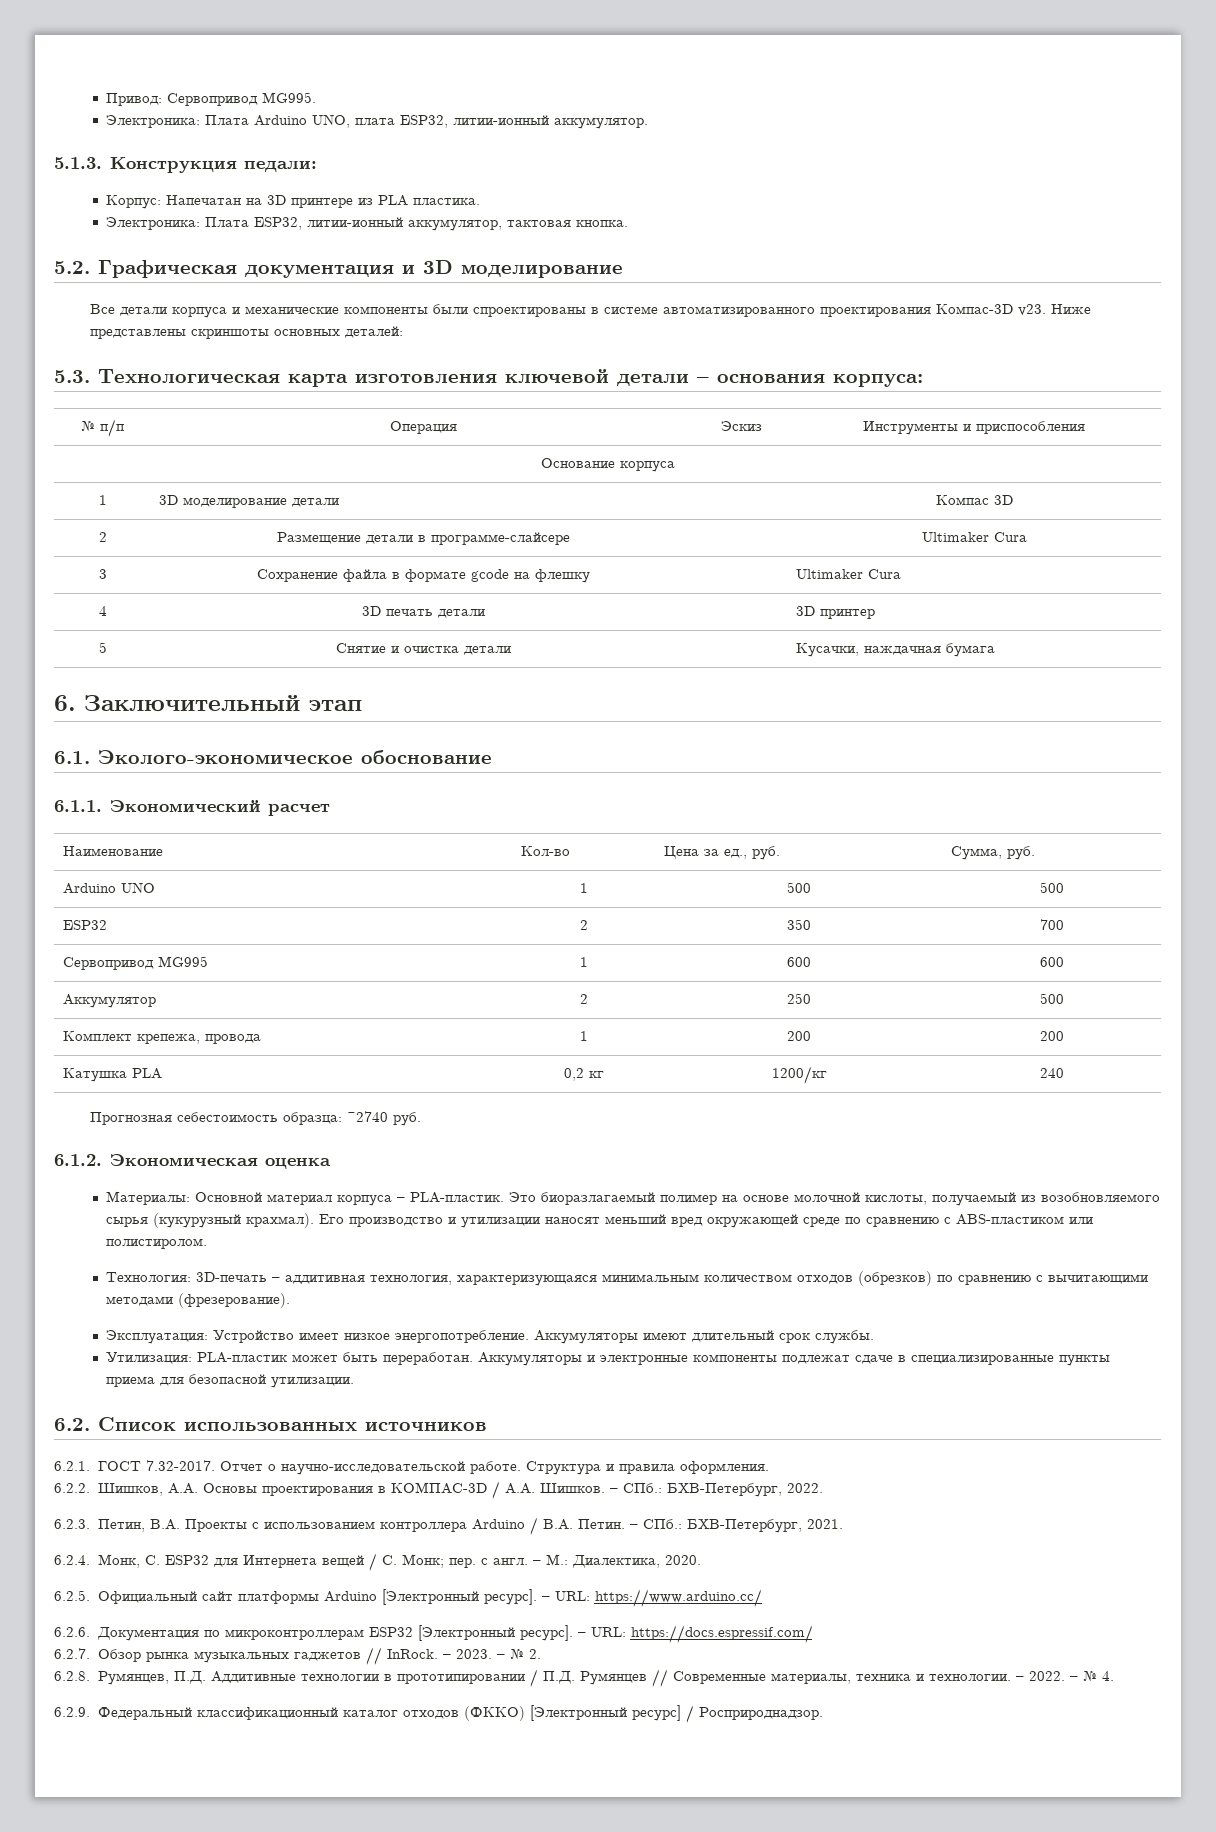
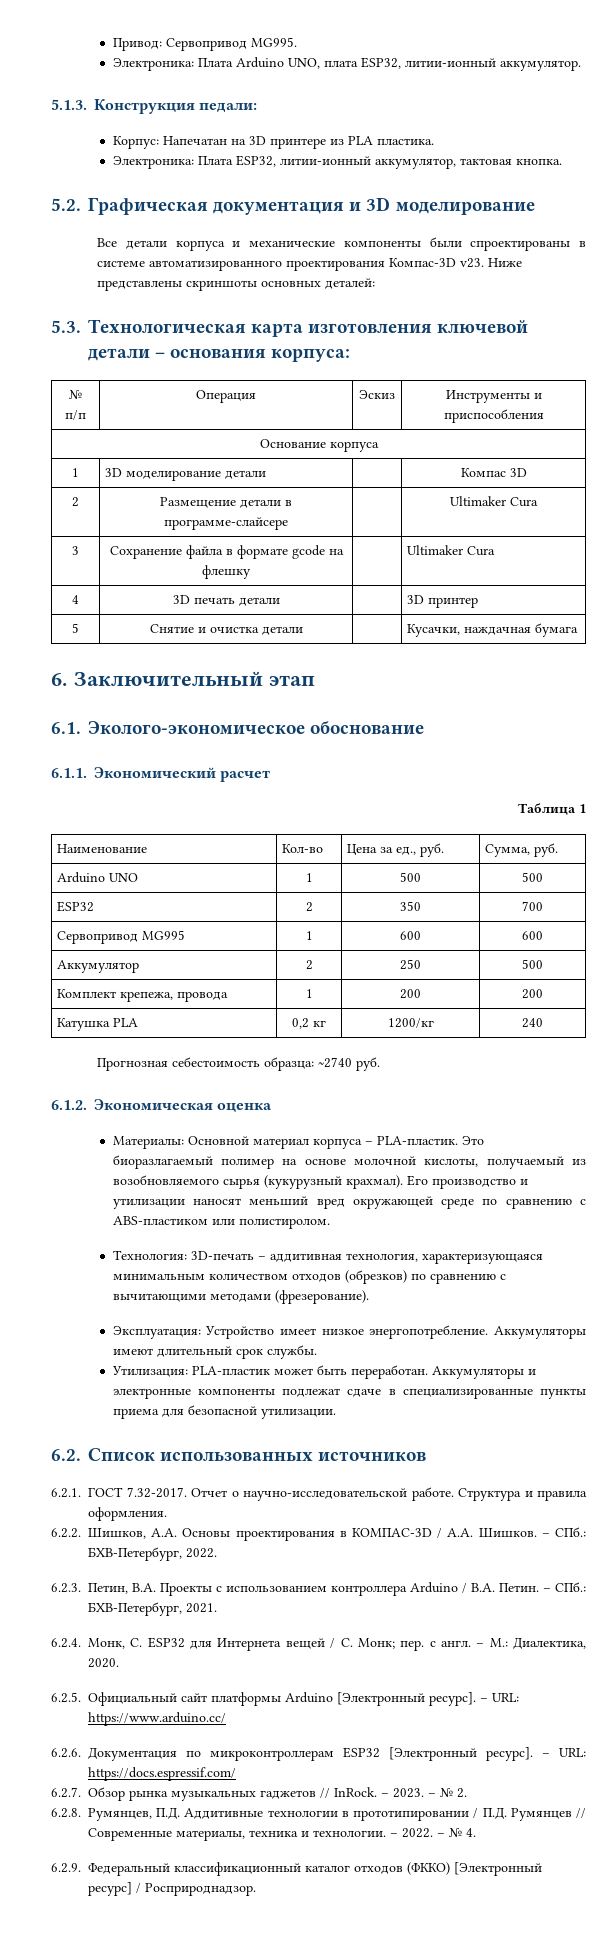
+ Таблица 1

